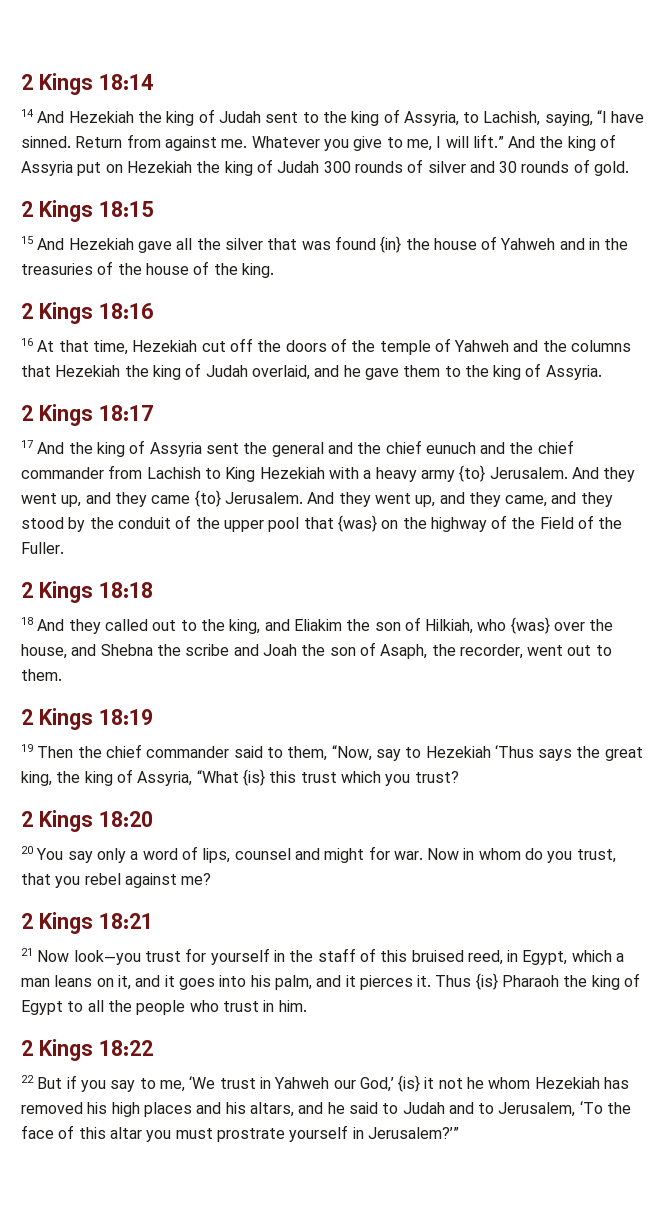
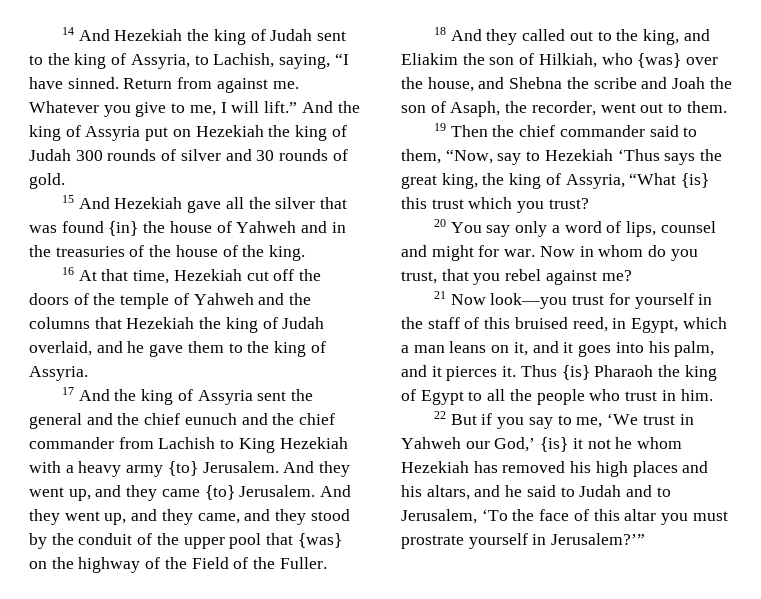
- 2 Kings 18:14
- 2 Kings 18:15
- 2 Kings 18:16
- 2 Kings 18:17
- 2 Kings 18:18
- 2 Kings 18:19
- 2 Kings 18:20
- 2 Kings 18:21
- 2 Kings 18:22

